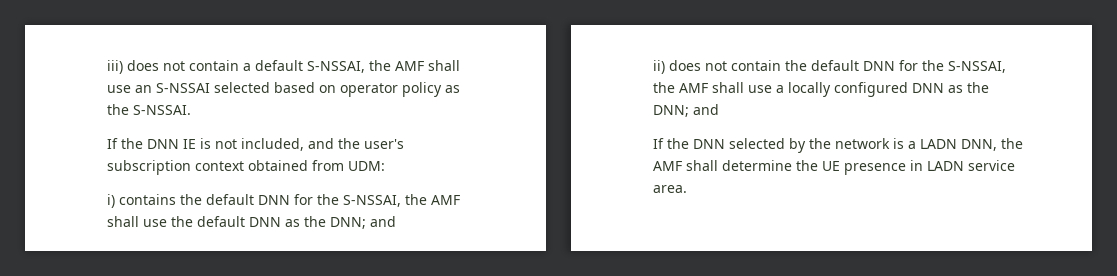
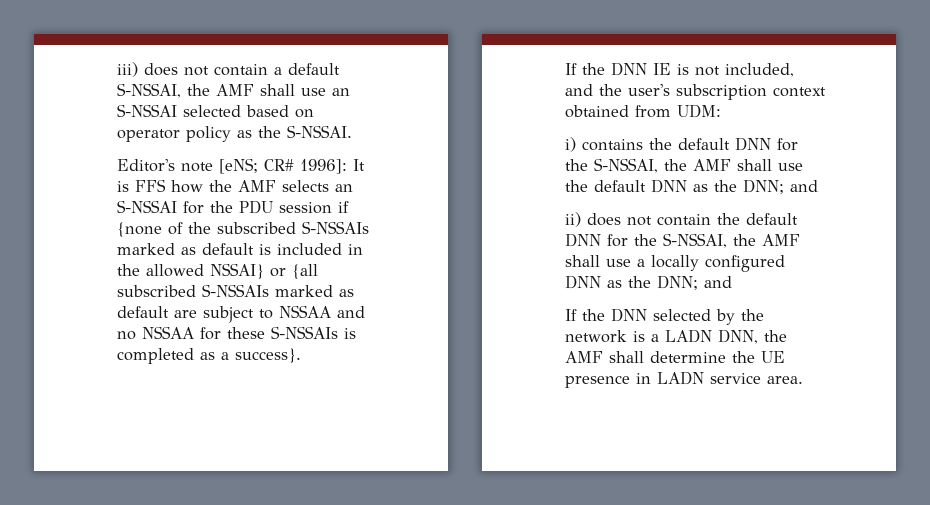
+ Editor's note [eNS; CR# 1996]: It is FFS how the AMF selects an S-NSSAI for the PDU session if {none of the subscribed S-NSSAIs marked as default is included in the allowed NSSAI} or {all subscribed S-NSSAIs marked as default are subject to NSSAA and no NSSAA for these S-NSSAIs is completed as a success}.

